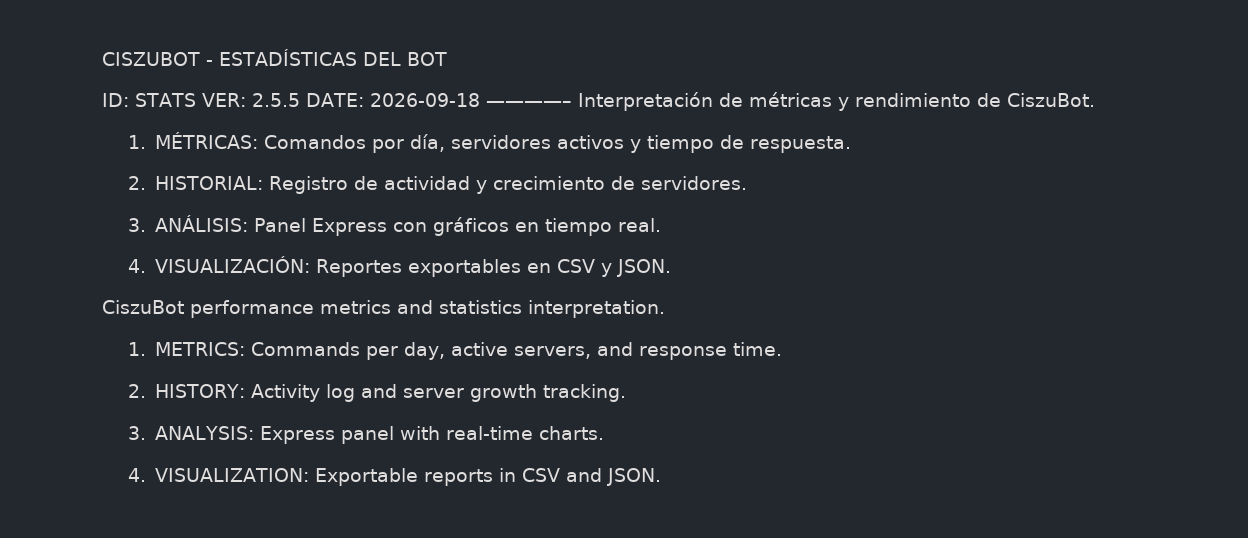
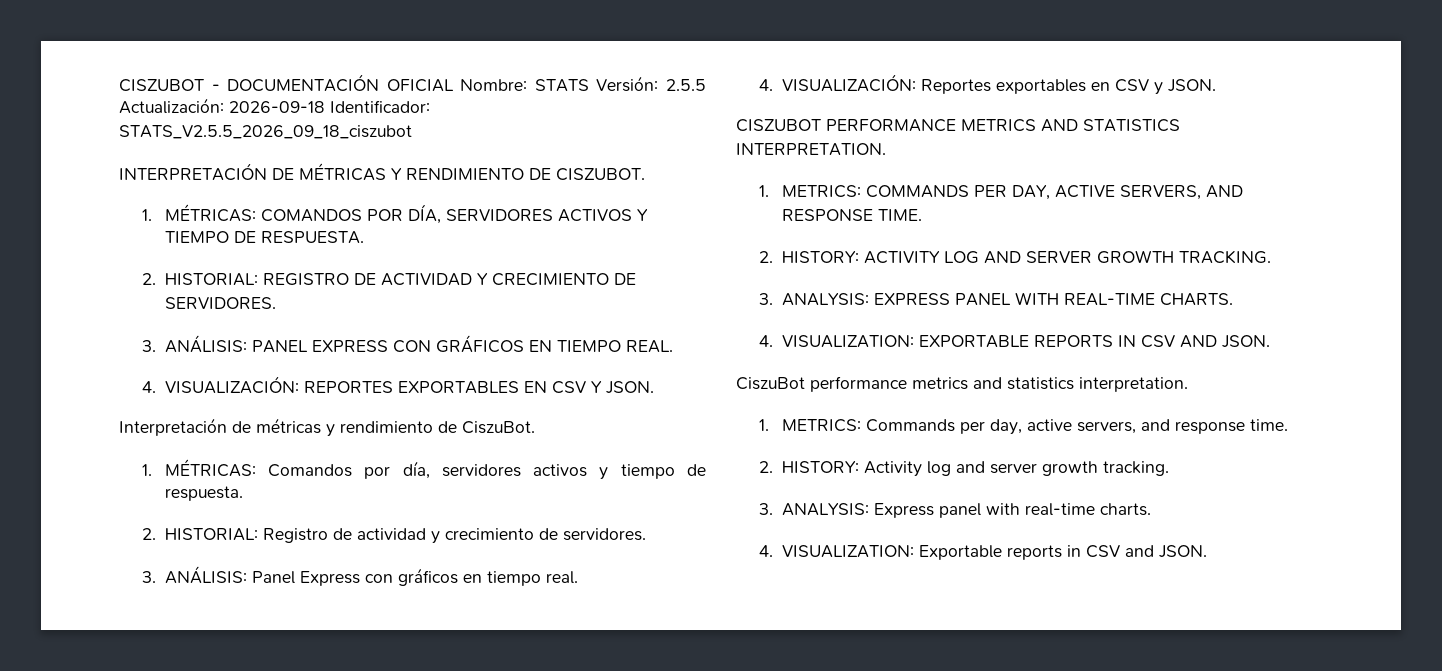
- CISZUBOT - ESTADÍSTICAS DEL BOT
- ID: STATS VER: 2.5.5 DATE: 2026-09-18 ————– Interpretación de métricas y rendimiento de CiszuBot.
+ CISZUBOT - DOCUMENTACIÓN OFICIAL Nombre: STATS Versión: 2.5.5 Actualización: 2026-09-18 Identificador: STATS_V2.5.5_2026_09_18_ciszubot
+ INTERPRETACIÓN DE MÉTRICAS Y RENDIMIENTO DE CISZUBOT.
+ 1. MÉTRICAS: COMANDOS POR DÍA, SERVIDORES ACTIVOS Y TIEMPO DE RESPUESTA.
+ 2. HISTORIAL: REGISTRO DE ACTIVIDAD Y CRECIMIENTO DE SERVIDORES.
+ 3. ANÁLISIS: PANEL EXPRESS CON GRÁFICOS EN TIEMPO REAL.
+ 4. VISUALIZACIÓN: REPORTES EXPORTABLES EN CSV Y JSON.
+ Interpretación de métricas y rendimiento de CiszuBot.
+ CISZUBOT PERFORMANCE METRICS AND STATISTICS INTERPRETATION.
+ 1. METRICS: COMMANDS PER DAY, ACTIVE SERVERS, AND RESPONSE TIME.
+ 2. HISTORY: ACTIVITY LOG AND SERVER GROWTH TRACKING.
+ 3. ANALYSIS: EXPRESS PANEL WITH REAL-TIME CHARTS.
+ 4. VISUALIZATION: EXPORTABLE REPORTS IN CSV AND JSON.

